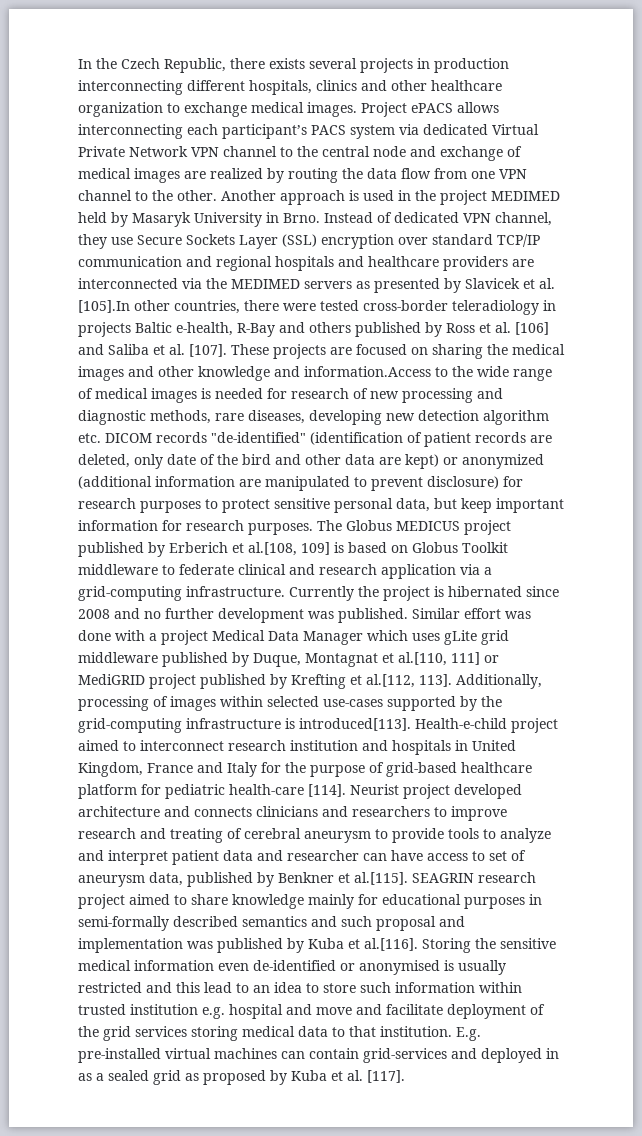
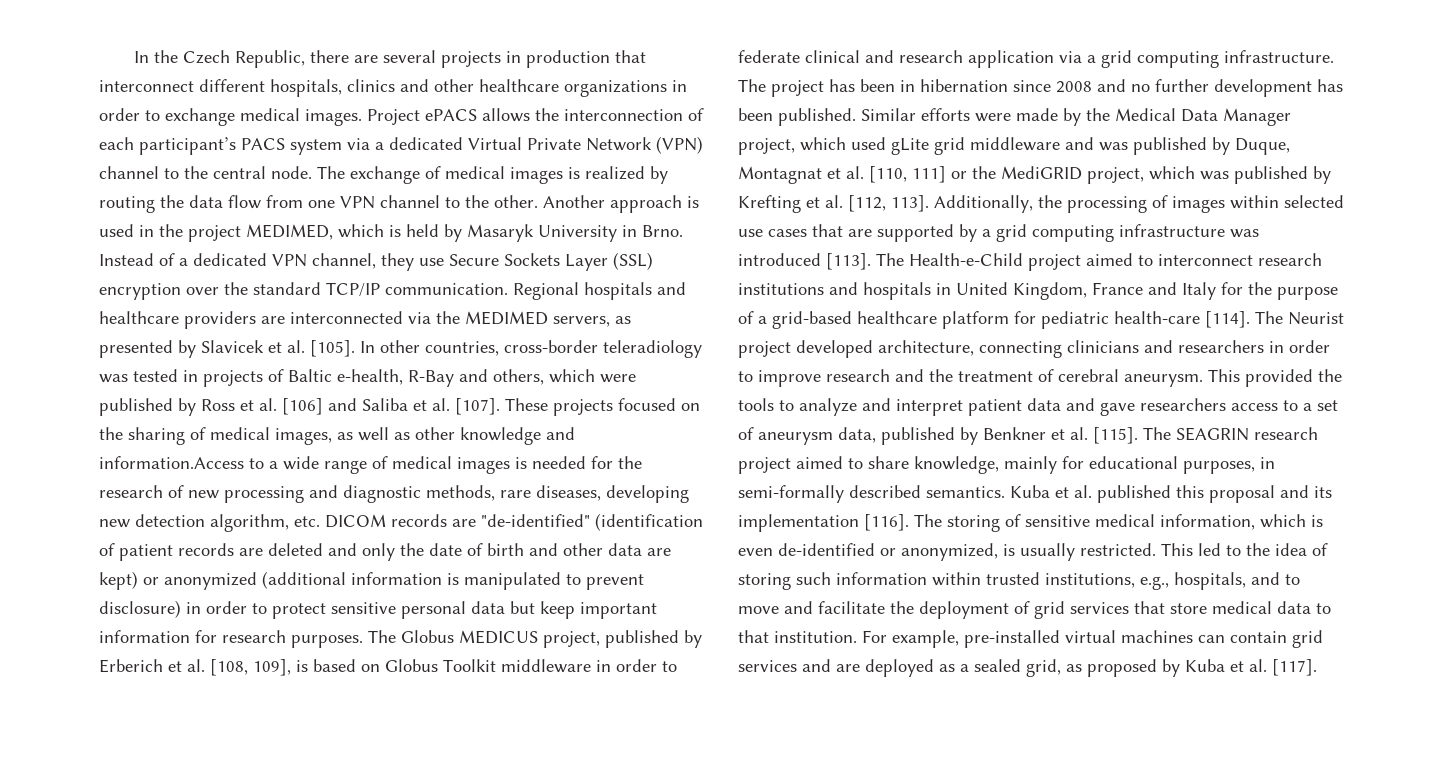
- In the Czech Republic, there exists several projects in production interconnecting different hospitals, clinics and other healthcare organization to exchange medical images.
+ In the Czech Republic, there are several projects in production that interconnect different hospitals, clinics and other healthcare organizations in order to exchange medical images.
- Project ePACS allows interconnecting each participant’s PACS system via dedicated Virtual Private Network VPN channel to the central node and exchange of medical images are realized by routing the data flow from one VPN channel to the other.
+ Project ePACS allows the interconnection of each participant’s PACS system via a dedicated Virtual Private Network (VPN) channel to the central node. The exchange of medical images is realized by routing the data flow from one VPN channel to the other.
- Another approach is used in the project MEDIMED held by Masaryk University in Brno.
+ Another approach is used in the project MEDIMED, which is held by Masaryk University in Brno.
- Instead of dedicated VPN channel, they use Secure Sockets Layer (SSL) encryption over standard TCP/IP communication and regional hospitals and healthcare providers are interconnected via the MEDIMED servers as presented by Slavicek et al. [105].In other countries, there were tested cross-border teleradiology in projects Baltic e-health, R-Bay and others published by Ross et al. [106] and Saliba et al. [107].
+ Instead of a dedicated VPN channel, they use Secure Sockets Layer (SSL) encryption over the standard TCP/IP communication. Regional hospitals and healthcare providers are interconnected via the MEDIMED servers, as presented by Slavicek et al. [105]. In other countries, cross-border teleradiology was tested in projects of Baltic e-health, R-Bay and others, which were published by Ross et al. [106] and Saliba et al. [107].
- These projects are focused on sharing the medical images and other knowledge and information.Access to the wide range of medical images is needed for research of new processing and diagnostic methods, rare diseases, developing new detection algorithm etc. DICOM records "de-identified" (identification of patient records are deleted, only date of the bird and other data are kept) or anonymized (additional information are manipulated to prevent disclosure) for research purposes to protect sensitive personal data, but keep important information for research purposes.
+ These projects focused on the sharing of medical images, as well as other knowledge and information.Access to a wide range of medical images is needed for the research of new processing and diagnostic methods, rare diseases, developing new detection algorithm, etc. DICOM records are "de-identified" (identification of patient records are deleted and only the date of birth and other data are kept) or anonymized (additional information is manipulated to prevent disclosure) in order to protect sensitive personal data but keep important information for research purposes.
- The Globus MEDICUS project published by Erberich et al.[108, 109] is based on Globus Toolkit middleware to federate clinical and research application via a grid-computing infrastructure. Currently the project is hibernated since 2008 and no further development was published. Similar effort was done with a project Medical Data Manager which uses gLite grid middleware published by Duque, Montagnat et al.[110, 111] or MediGRID project published by Krefting et al.[112, 113].
+ The Globus MEDICUS project, published by Erberich et al. [108, 109], is based on Globus Toolkit middleware in order to federate clinical and research application via a grid computing infrastructure. The project has been in hibernation since 2008 and no further development has been published. Similar efforts were made by the Medical Data Manager project, which used gLite grid middleware and was published by Duque, Montagnat et al. [110, 111] or the MediGRID project, which was published by Krefting et al. [112, 113].
- Additionally, processing of images within selected use-cases supported by the grid-computing infrastructure is introduced[113]. Health-e-child project aimed to interconnect research institution and hospitals in United Kingdom, France and Italy for the purpose of grid-based healthcare platform for pediatric health-care [114].
+ Additionally, the processing of images within selected use cases that are supported by a grid computing infrastructure was introduced [113]. The Health-e-Child project aimed to interconnect research institutions and hospitals in United Kingdom, France and Italy for the purpose of a grid-based healthcare platform for pediatric health-care [114].
- Neurist project developed architecture and connects clinicians and researchers to improve research and treating of cerebral aneurysm to provide tools to analyze and interpret patient data and researcher can have access to set of aneurysm data, published by Benkner et al.[115]. SEAGRIN research project aimed to share knowledge mainly for educational purposes in semi-formally described semantics and such proposal and implementation was published by Kuba et al.[116]. Storing the sensitive medical information even de-identified or anonymised is usually restricted and this lead to an idea to store such information within trusted institution e.g. hospital and move and facilitate deployment of the grid services storing medical data to that institution.
+ The Neurist project developed architecture, connecting clinicians and researchers in order to improve research and the treatment of cerebral aneurysm. This provided the tools to analyze and interpret patient data and gave researchers access to a set of aneurysm data, published by Benkner et al. [115]. The SEAGRIN research project aimed to share knowledge, mainly for educational purposes, in semi-formally described semantics. Kuba et al. published this proposal and its implementation [116]. The storing of sensitive medical information, which is even de-identified or anonymized, is usually restricted. This led to the idea of storing such information within trusted institutions, e.g., hospitals, and to move and facilitate the deployment of grid services that store medical data to that institution.
- E.g. pre-installed virtual machines can contain grid-services and deployed in as a sealed grid as proposed by Kuba et al. [117].
+ For example, pre-installed virtual machines can contain grid services and are deployed as a sealed grid, as proposed by Kuba et al. [117].

